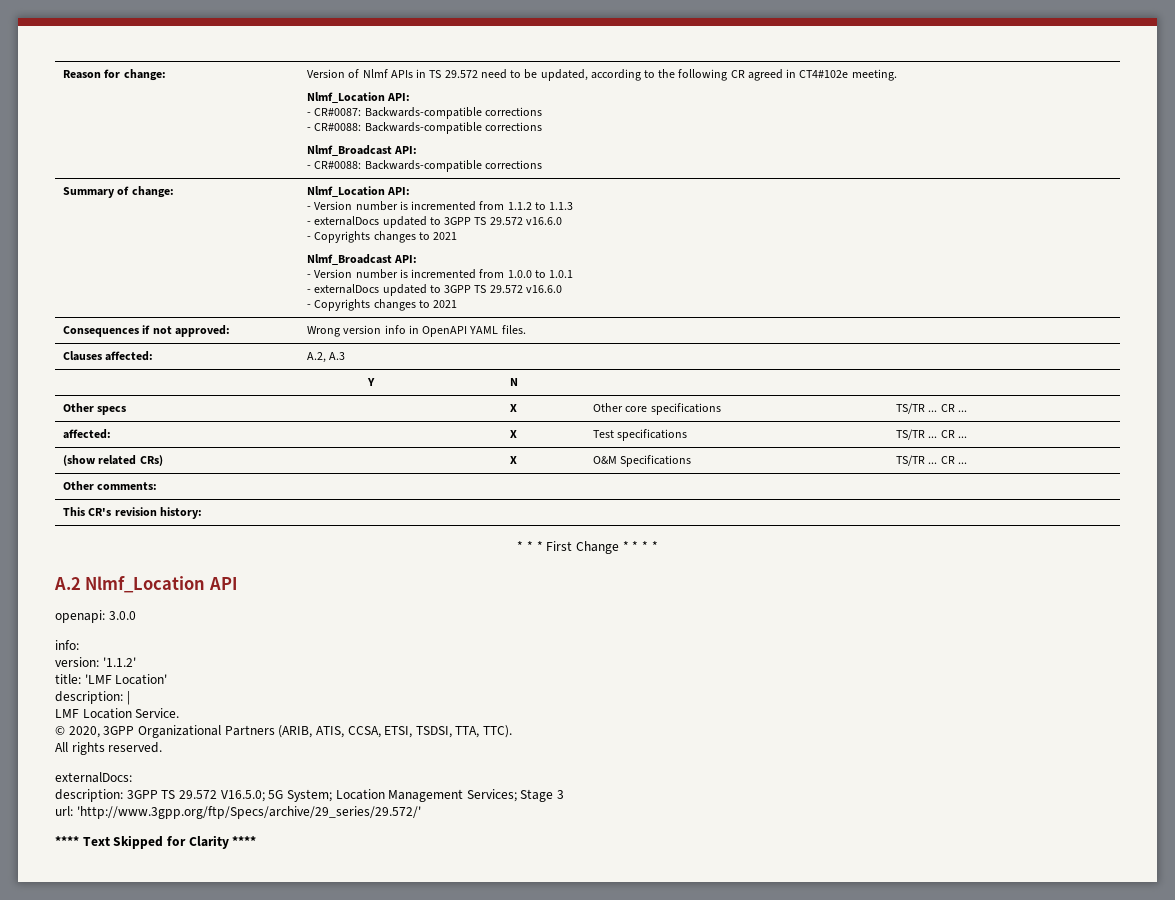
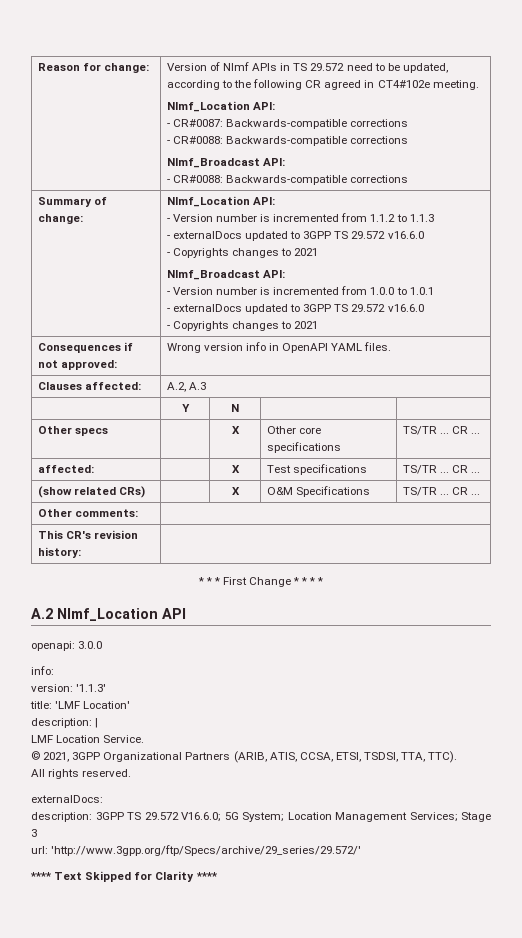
- version: '1.1.2'
+ version: '1.1.3'
- © 2020, 3GPP Organizational Partners (ARIB, ATIS, CCSA, ETSI, TSDSI, TTA, TTC).
+ © 2021, 3GPP Organizational Partners (ARIB, ATIS, CCSA, ETSI, TSDSI, TTA, TTC).
- description: 3GPP TS 29.572 V16.5.0; 5G System; Location Management Services; Stage 3
+ description: 3GPP TS 29.572 V16.6.0; 5G System; Location Management Services; Stage 3

